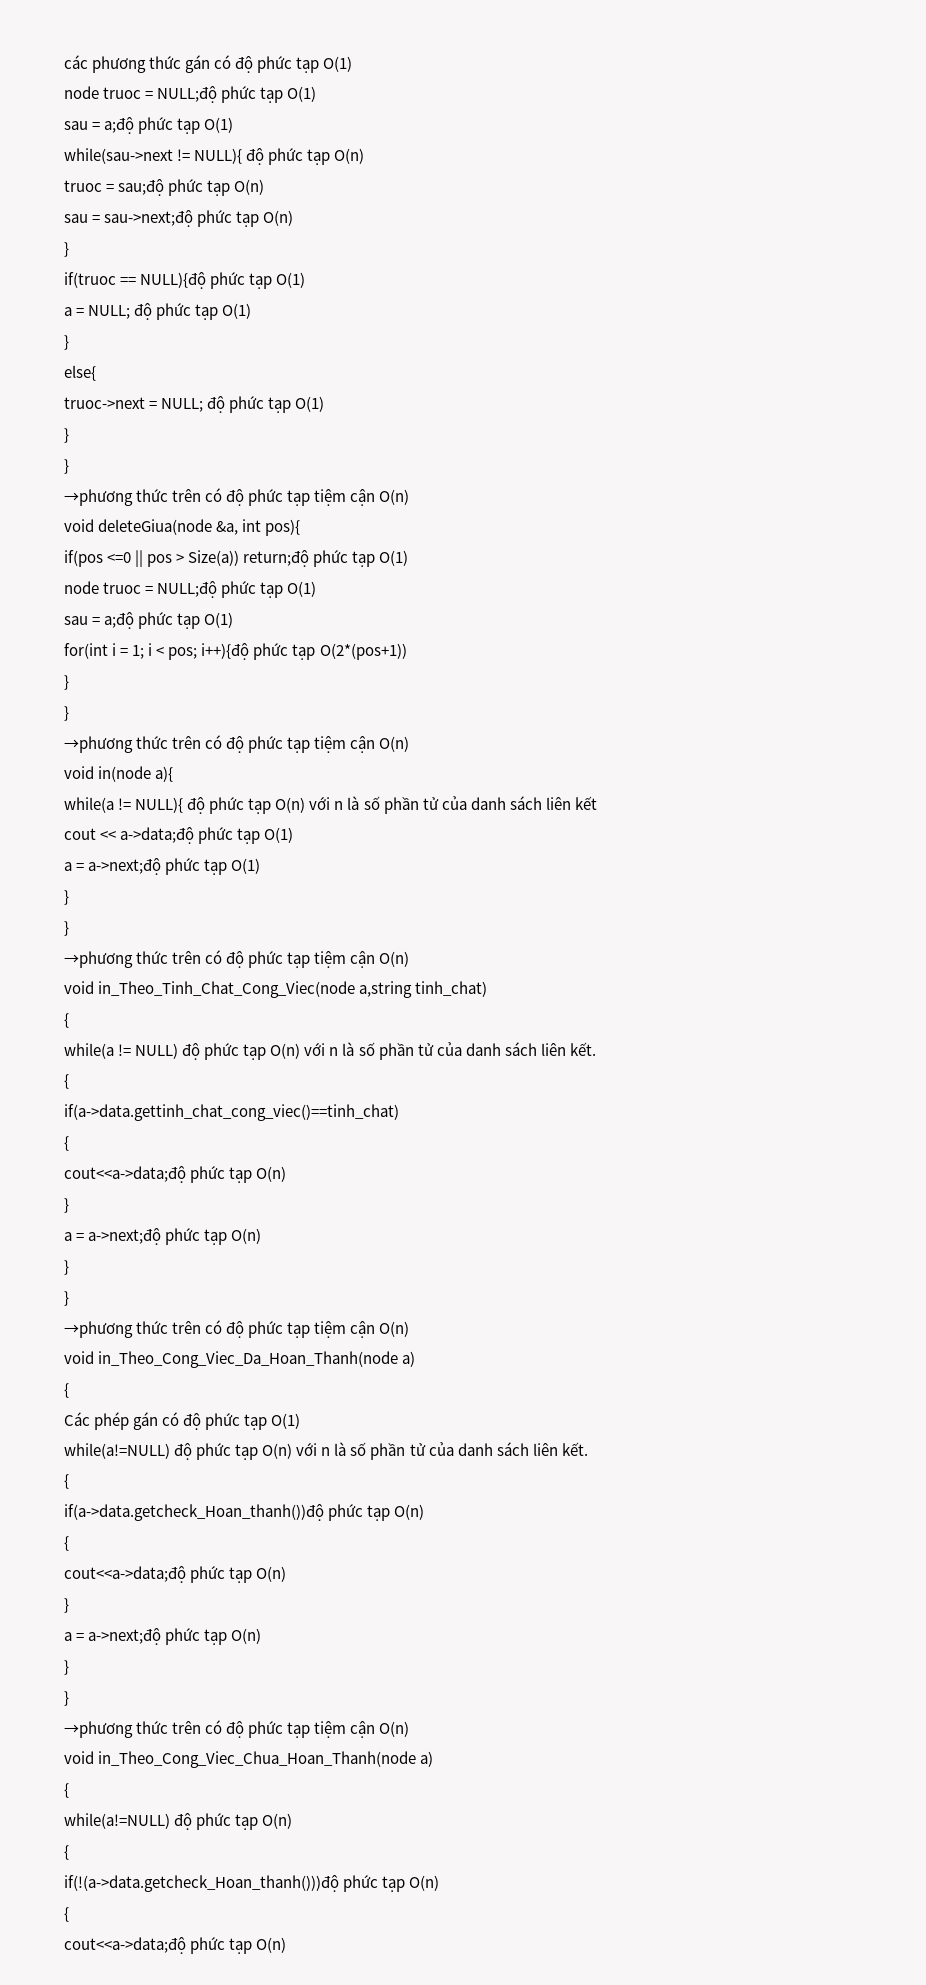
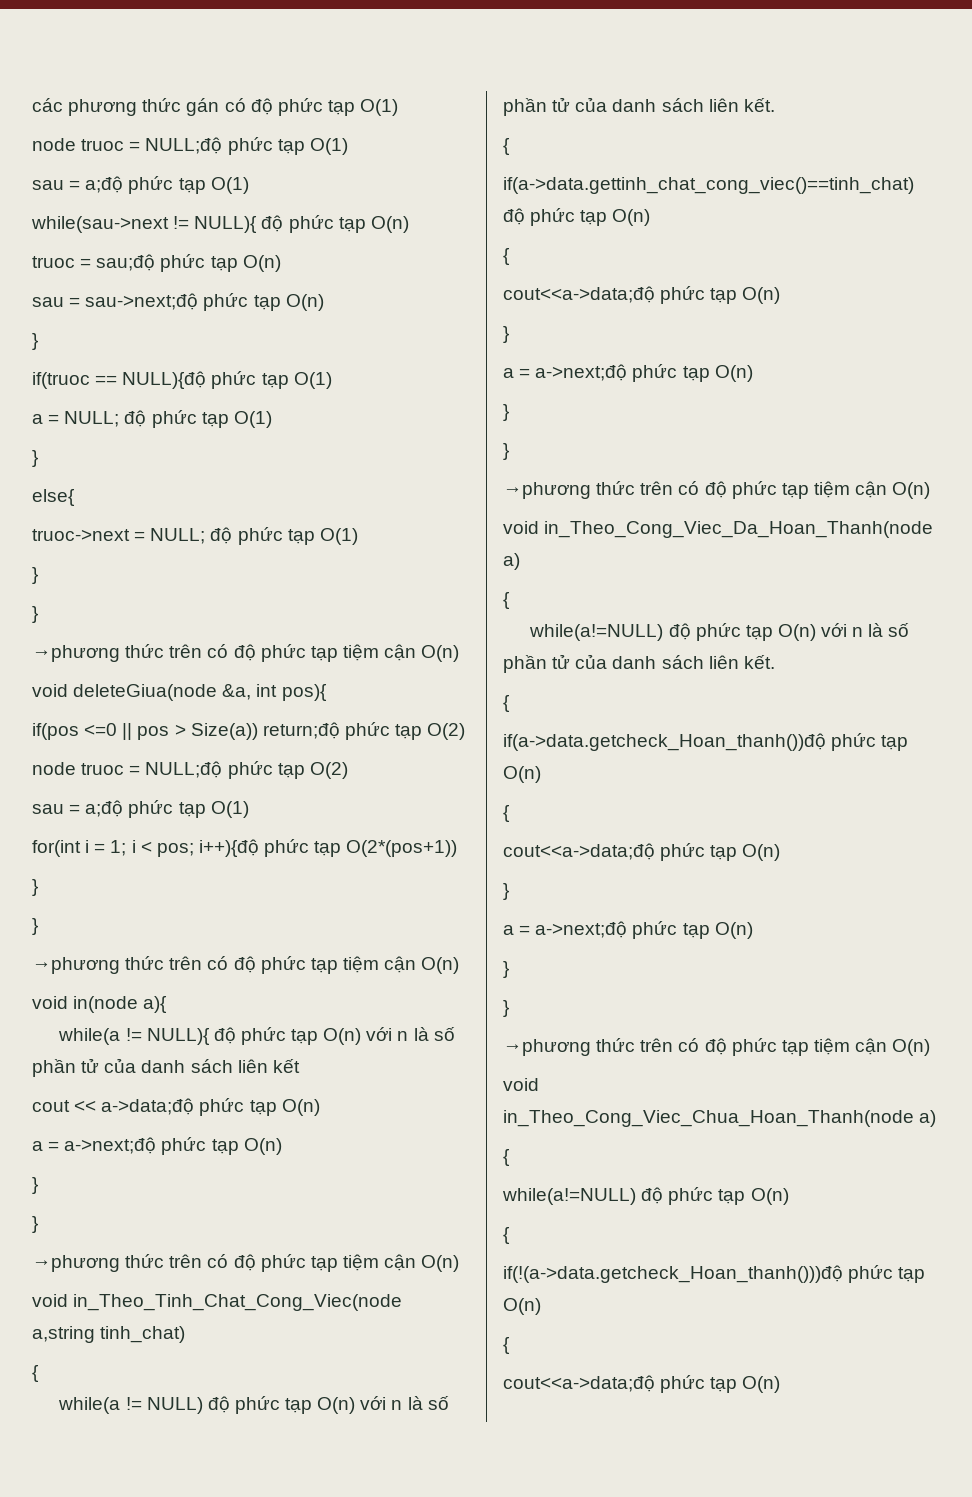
- if(pos <=0 || pos > Size(a)) return;độ phức tạp O(1)
- node truoc = NULL;độ phức tạp O(1)
+ if(pos <=0 || pos > Size(a)) return;độ phức tạp O(2)
+ node truoc = NULL;độ phức tạp O(2)
- cout << a->data;độ phức tạp O(1)
- a = a->next;độ phức tạp O(1)
+ cout << a->data;độ phức tạp O(n)
+ a = a->next;độ phức tạp O(n)
- if(a->data.gettinh_chat_cong_viec()==tinh_chat)
+ if(a->data.gettinh_chat_cong_viec()==tinh_chat) độ phức tạp O(n)
- Các phép gán có độ phức tạp O(1)

